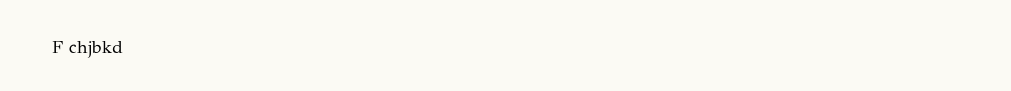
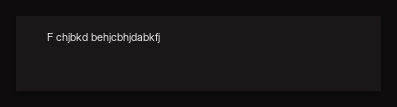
- F chjbkd
+ F chjbkd behjcbhjdabkfj

